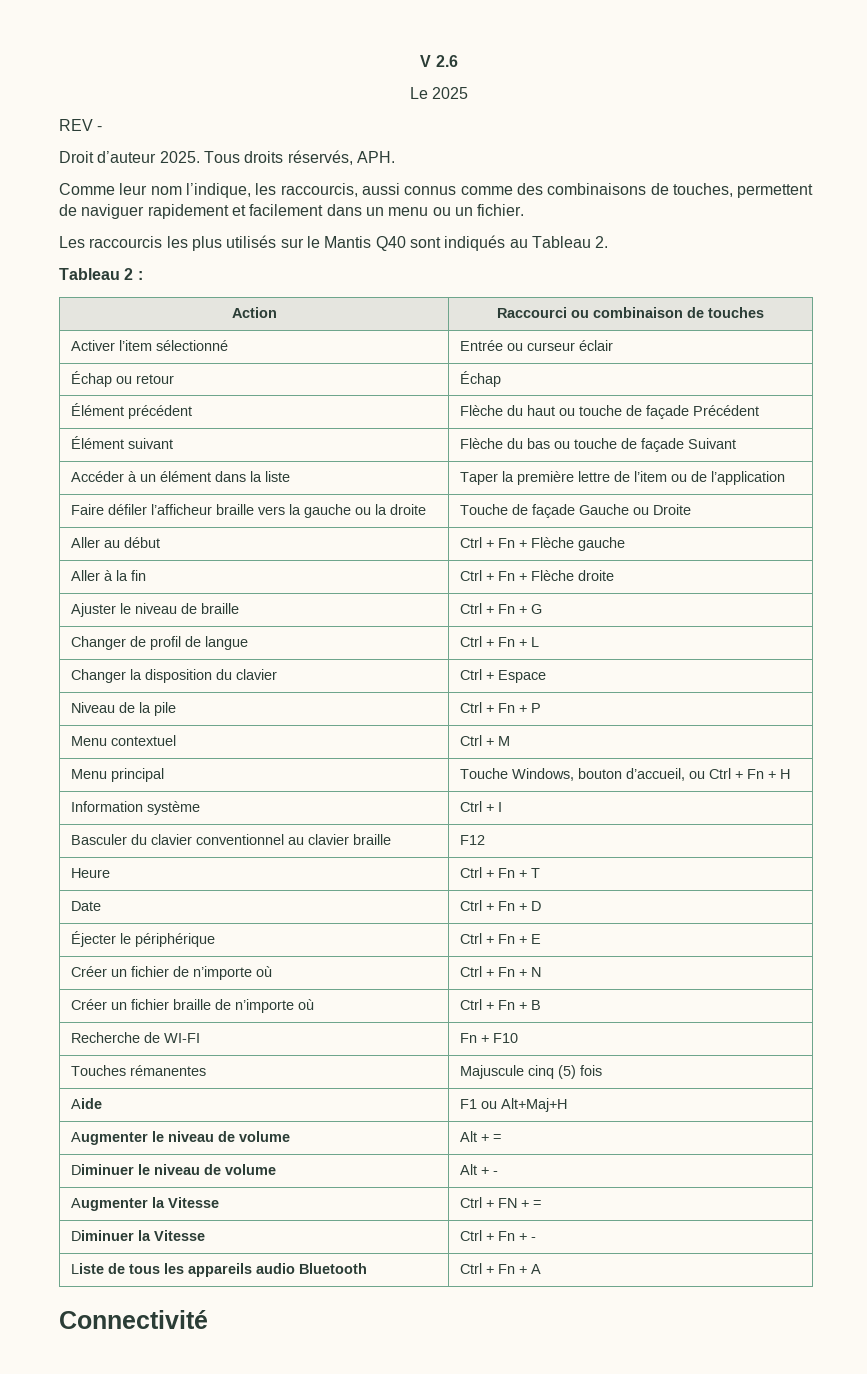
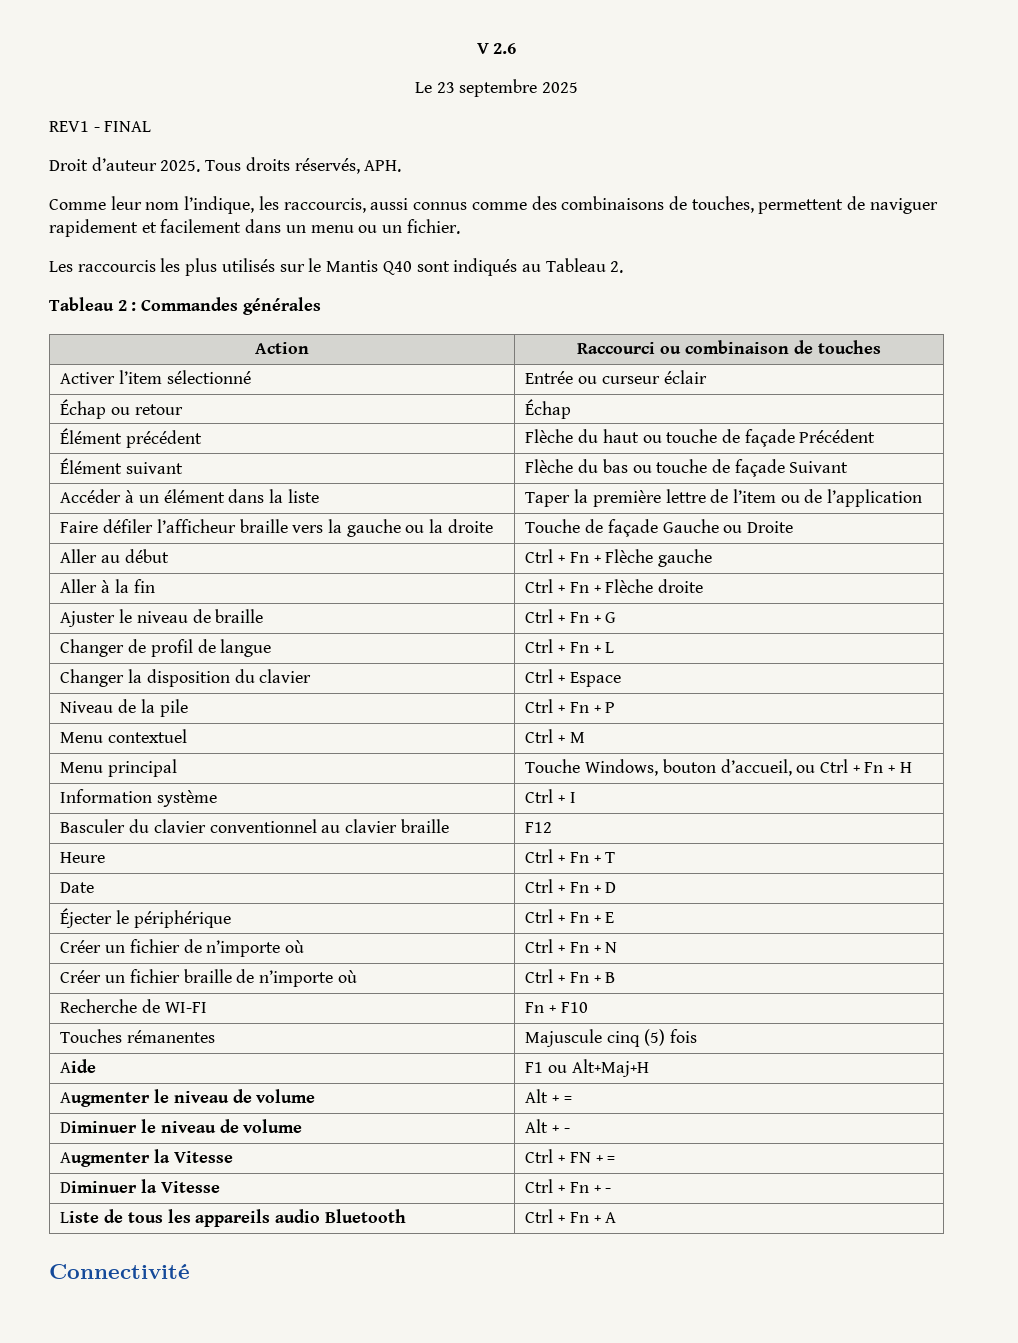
- Le 2025
+ Le 23 septembre 2025
- REV -
+ REV1 - FINAL
- Tableau 2 :
+ Tableau 2 : Commandes générales

